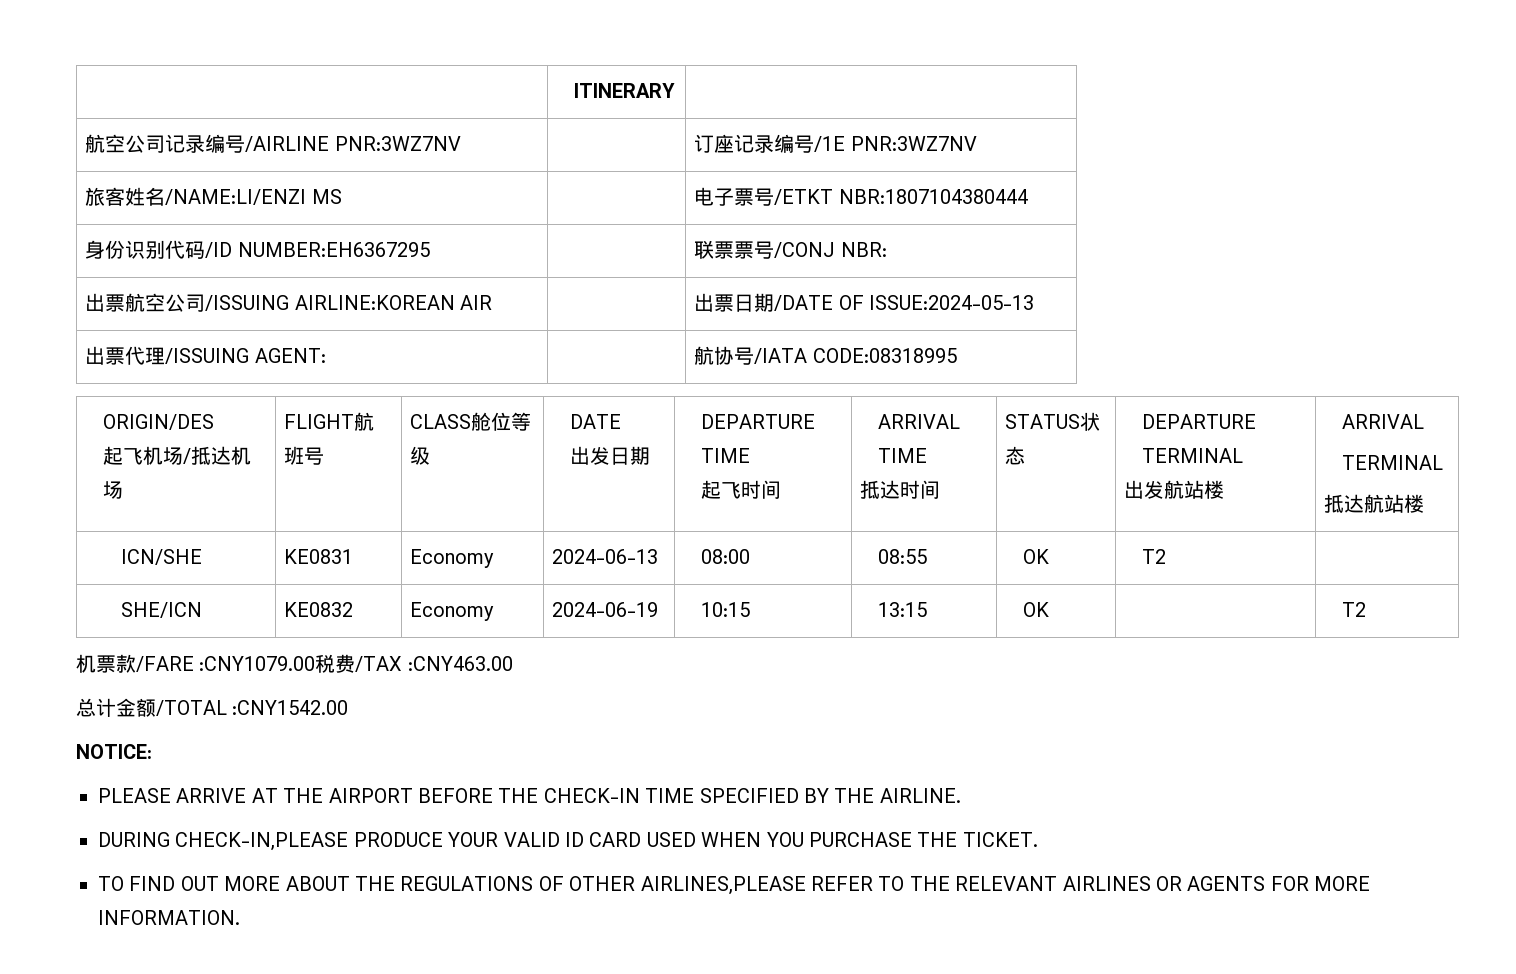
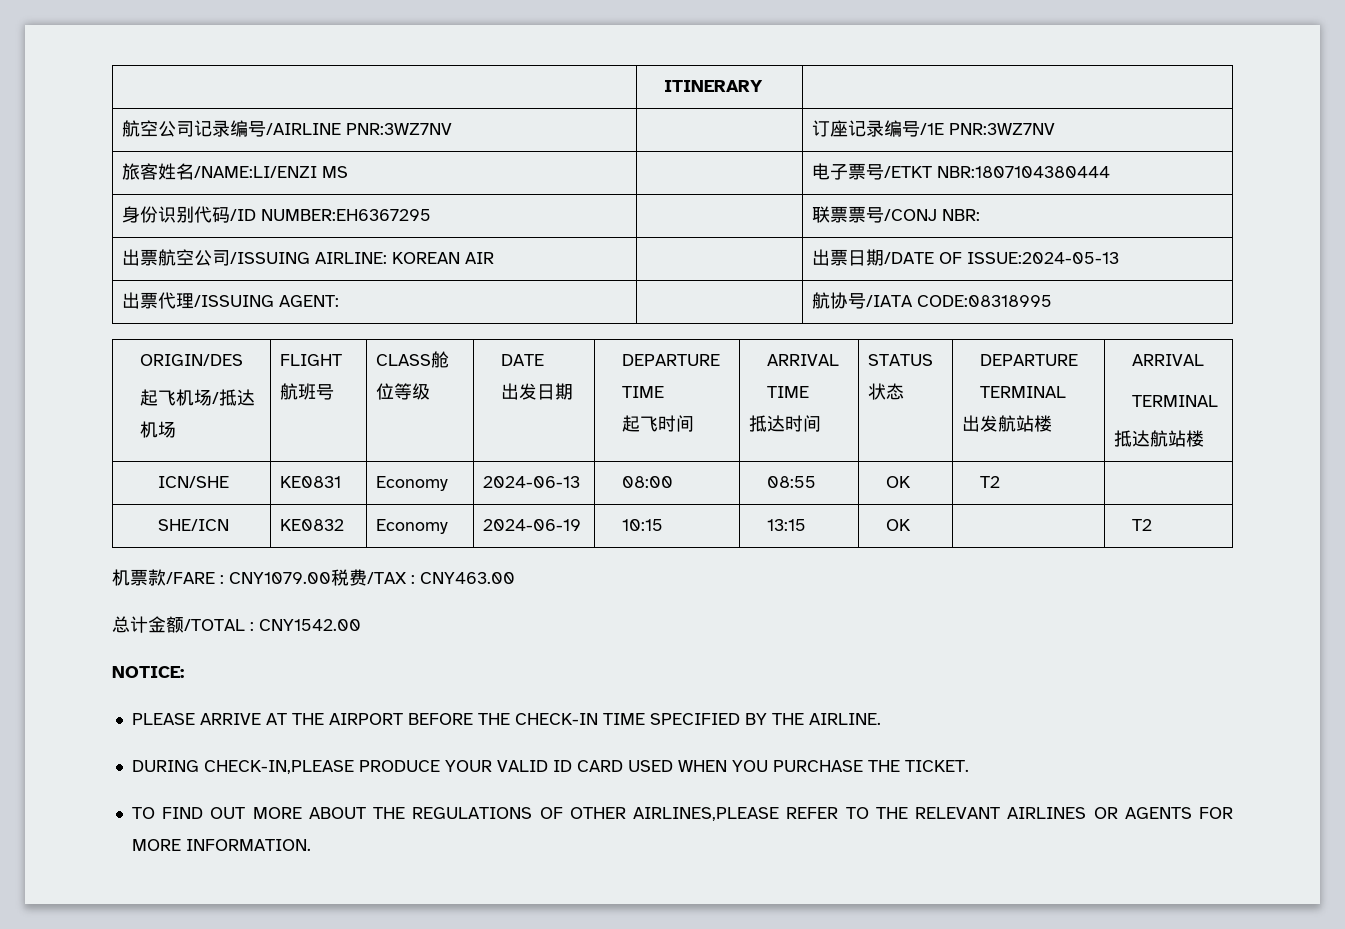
- 出票航空公司/ISSUING AIRLINE:KOREAN AIR | | 出票日期/DATE OF ISSUE:2024-05-13
+ 出票航空公司/ISSUING AIRLINE: KOREAN AIR | | 出票日期/DATE OF ISSUE:2024-05-13
- 机票款/FARE :CNY1079.00税费/TAX :CNY463.00
+ 机票款/FARE : CNY1079.00税费/TAX : CNY463.00
- 总计金额/TOTAL :CNY1542.00
+ 总计金额/TOTAL : CNY1542.00

